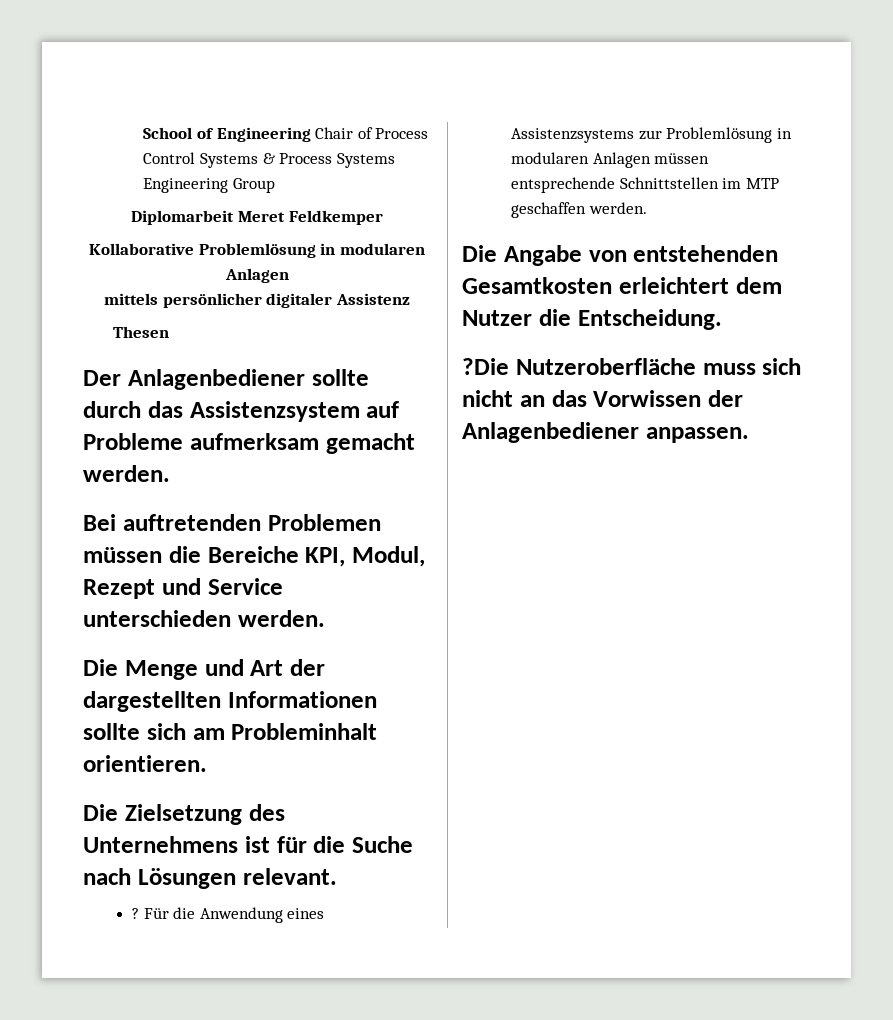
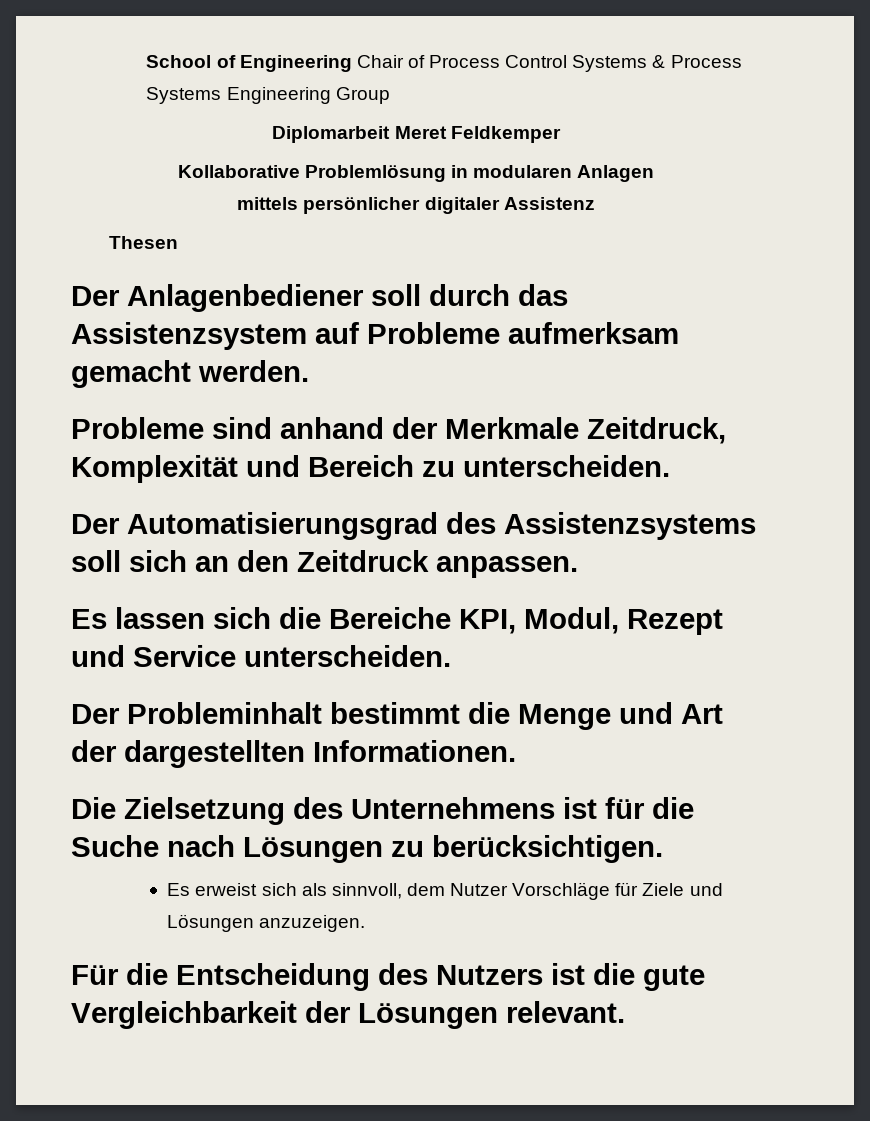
- Der Anlagenbediener sollte durch das Assistenzsystem auf Probleme aufmerksam gemacht werden.
+ Der Anlagenbediener soll durch das Assistenzsystem auf Probleme aufmerksam gemacht werden.
- Bei auftretenden Problemen müssen die Bereiche KPI, Modul, Rezept und Service unterschieden werden.
- Die Menge und Art der dargestellten Informationen sollte sich am Probleminhalt orientieren.
+ Probleme sind anhand der Merkmale Zeitdruck, Komplexität und Bereich zu unterscheiden.
+ Der Automatisierungsgrad des Assistenzsystems soll sich an den Zeitdruck anpassen.
+ Es lassen sich die Bereiche KPI, Modul, Rezept und Service unterscheiden.
+ Der Probleminhalt bestimmt die Menge und Art der dargestellten Informationen.
- Die Zielsetzung des Unternehmens ist für die Suche nach Lösungen relevant.
- ? Für die Anwendung eines Assistenzsystems zur Problemlösung in modularen Anlagen müssen entsprechende Schnittstellen im MTP geschaffen werden.
- Die Angabe von entstehenden Gesamtkosten erleichtert dem Nutzer die Entscheidung.
- ?Die Nutzeroberfläche muss sich nicht an das Vorwissen der Anlagenbediener anpassen.
+ Die Zielsetzung des Unternehmens ist für die Suche nach Lösungen zu berücksichtigen.
+ Es erweist sich als sinnvoll, dem Nutzer Vorschläge für Ziele und Lösungen anzuzeigen.
+ Für die Entscheidung des Nutzers ist die gute Vergleichbarkeit der Lösungen relevant.

